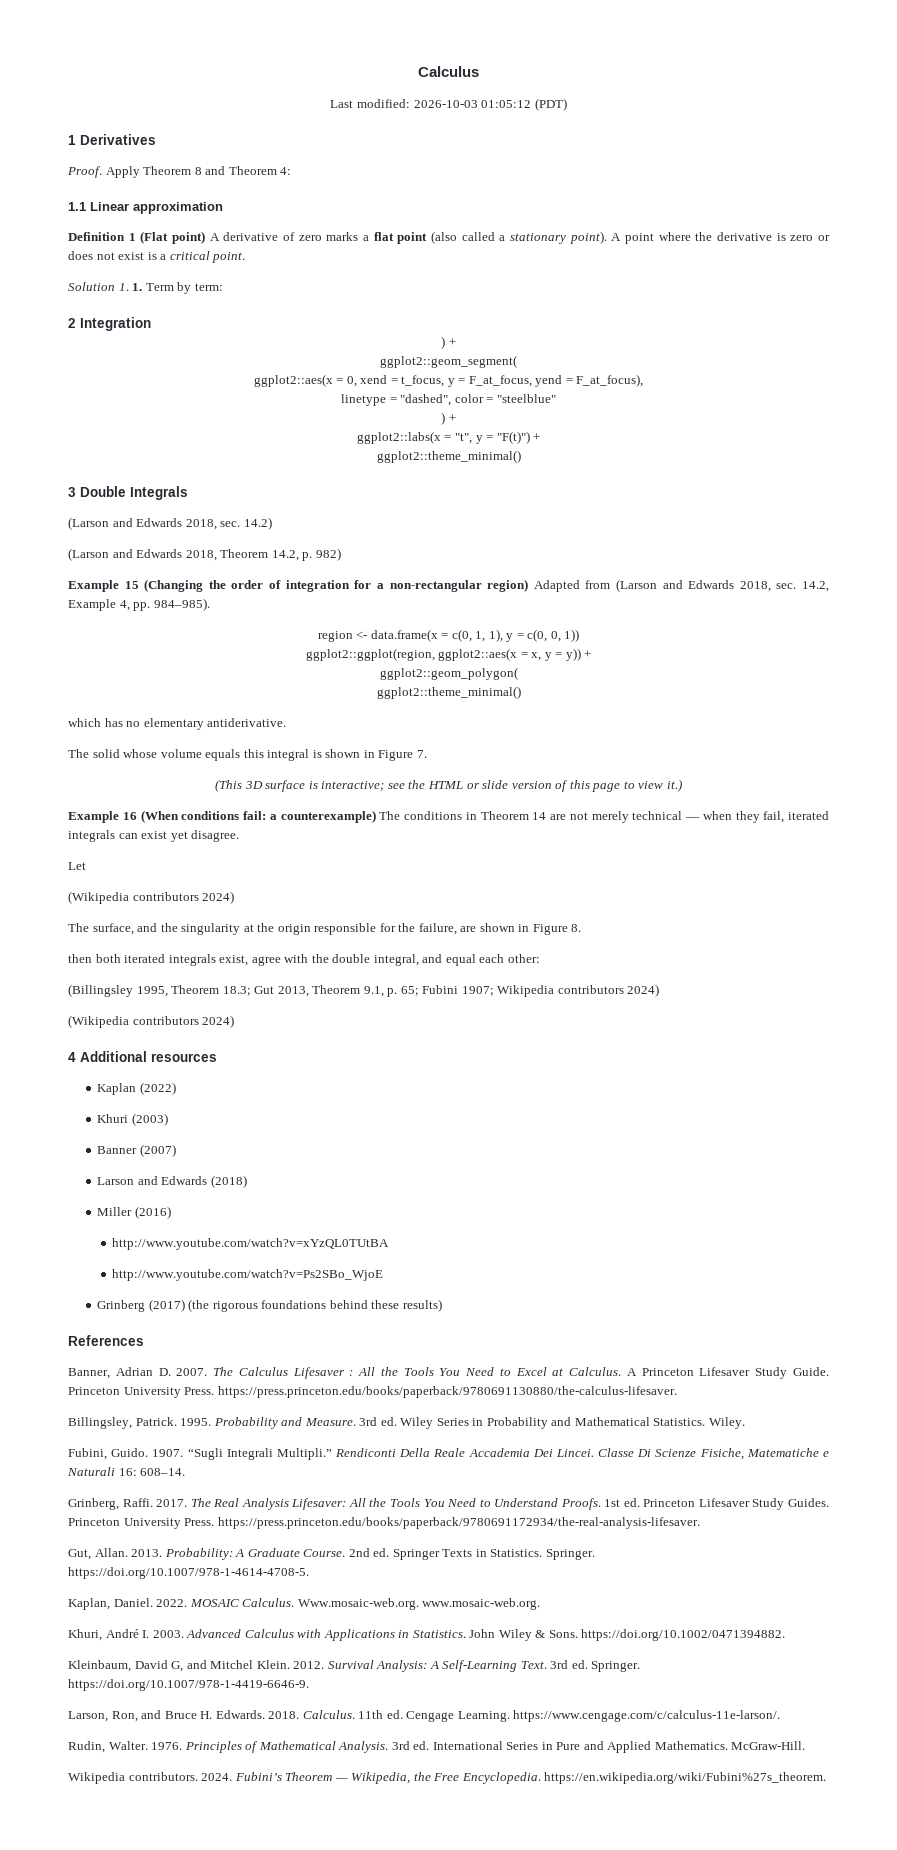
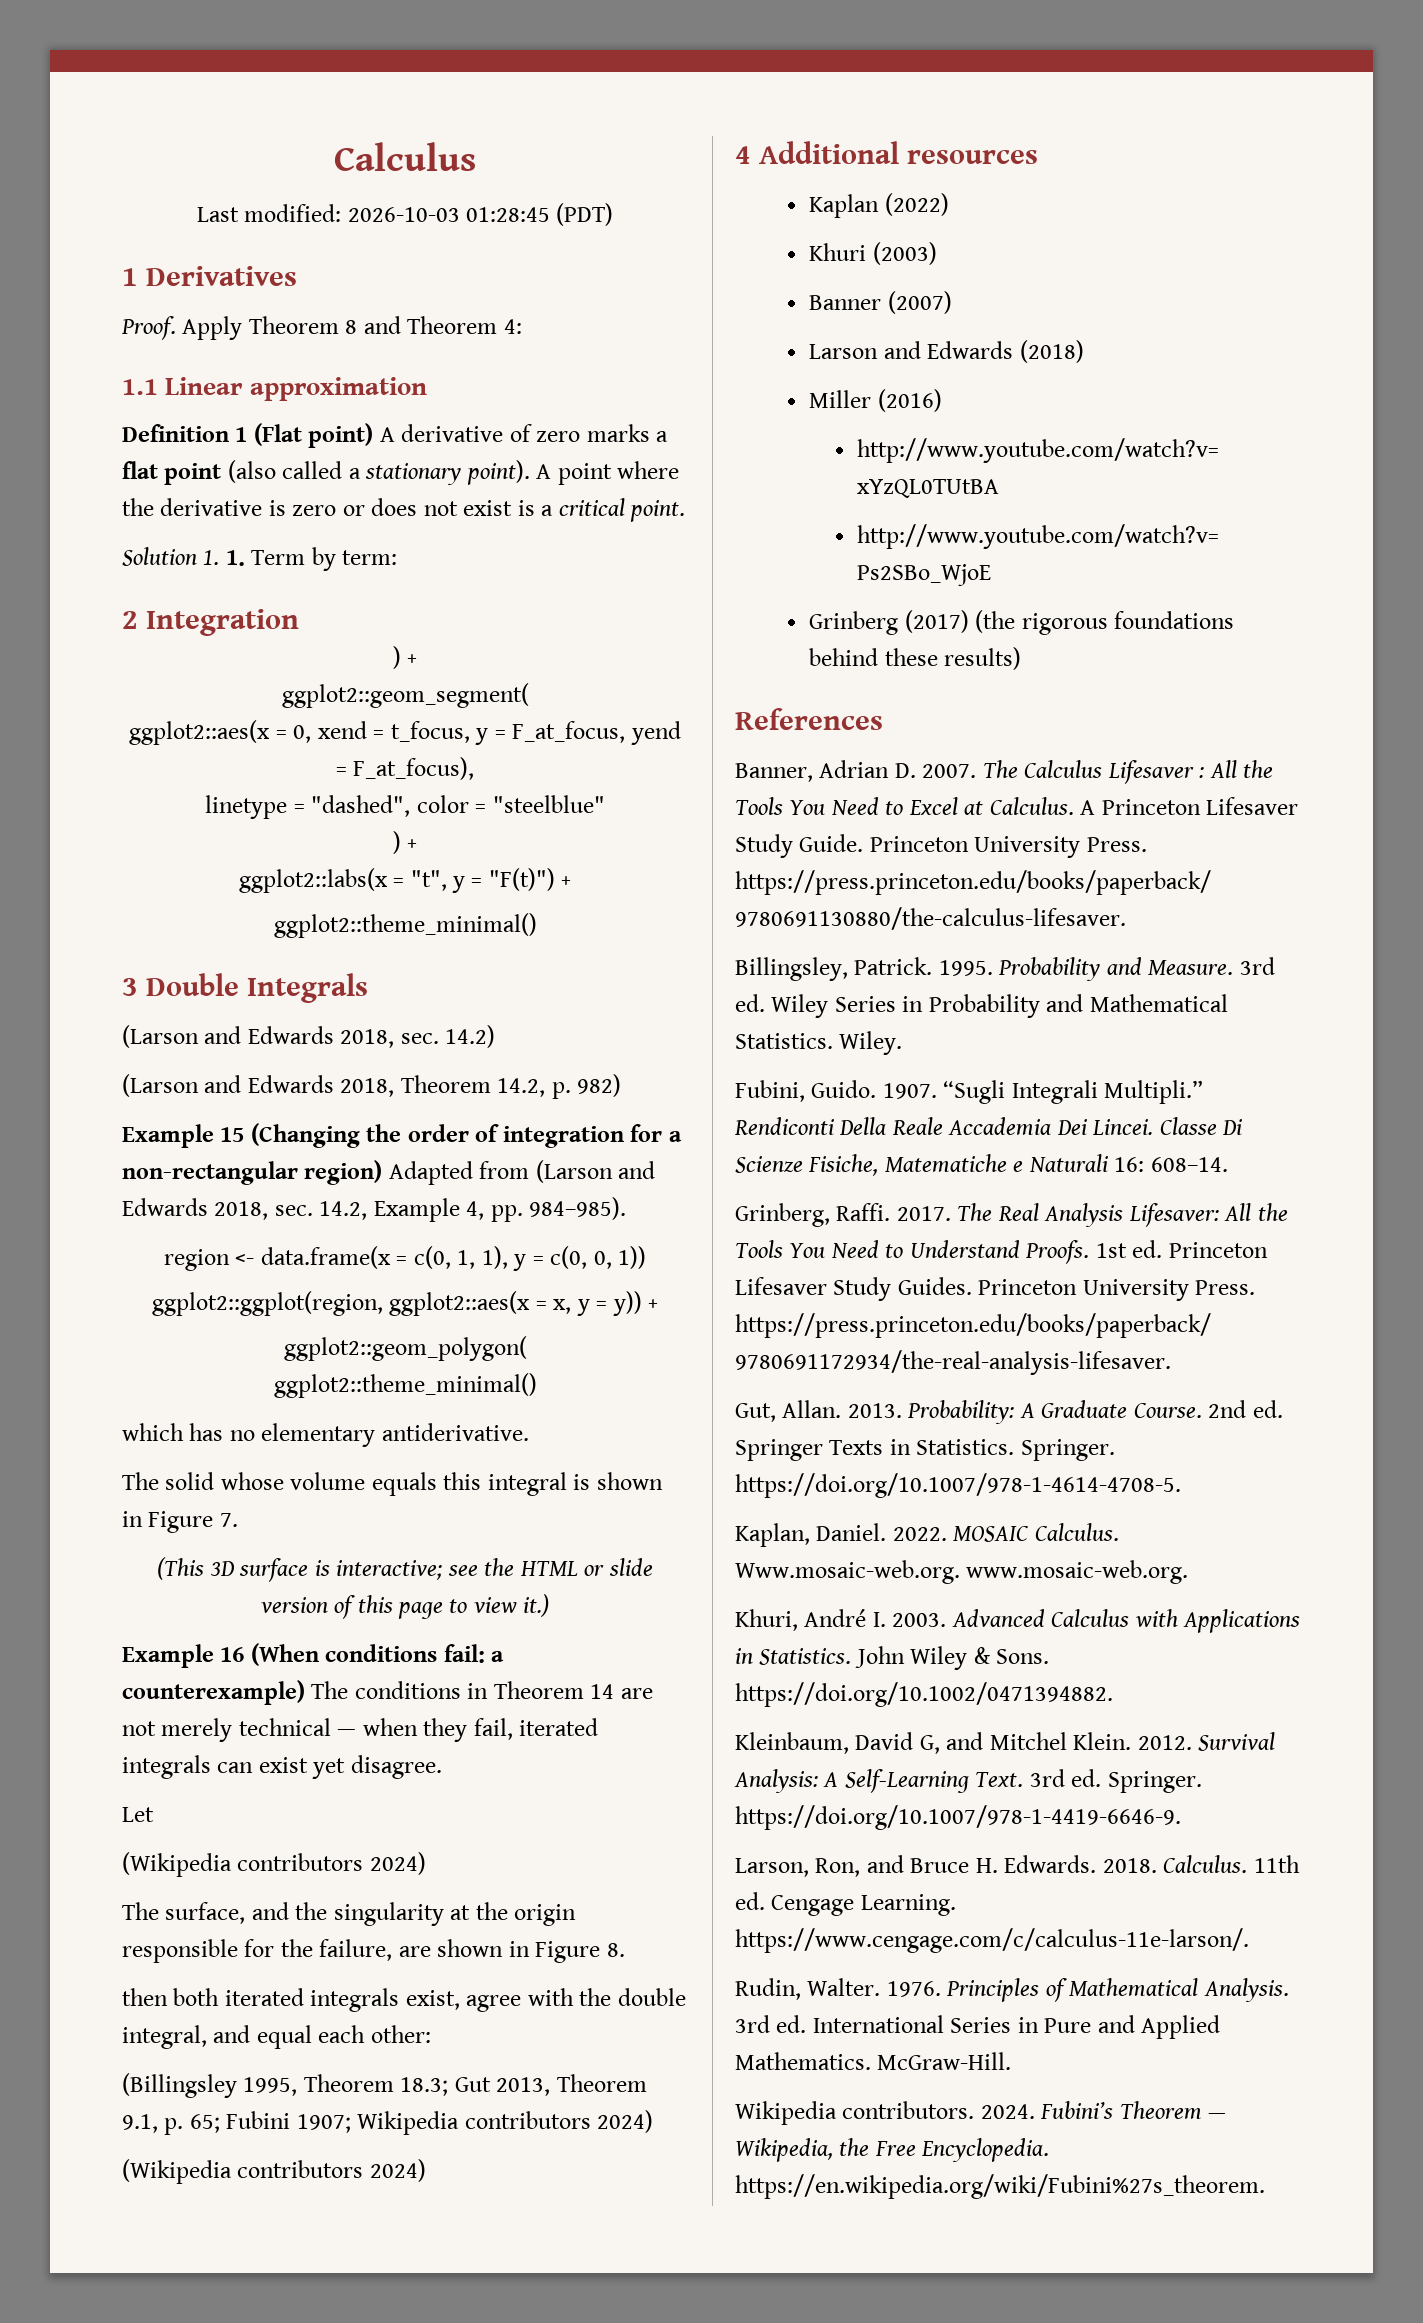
- Last modified: 2026-10-03 01:05:12 (PDT)
+ Last modified: 2026-10-03 01:28:45 (PDT)

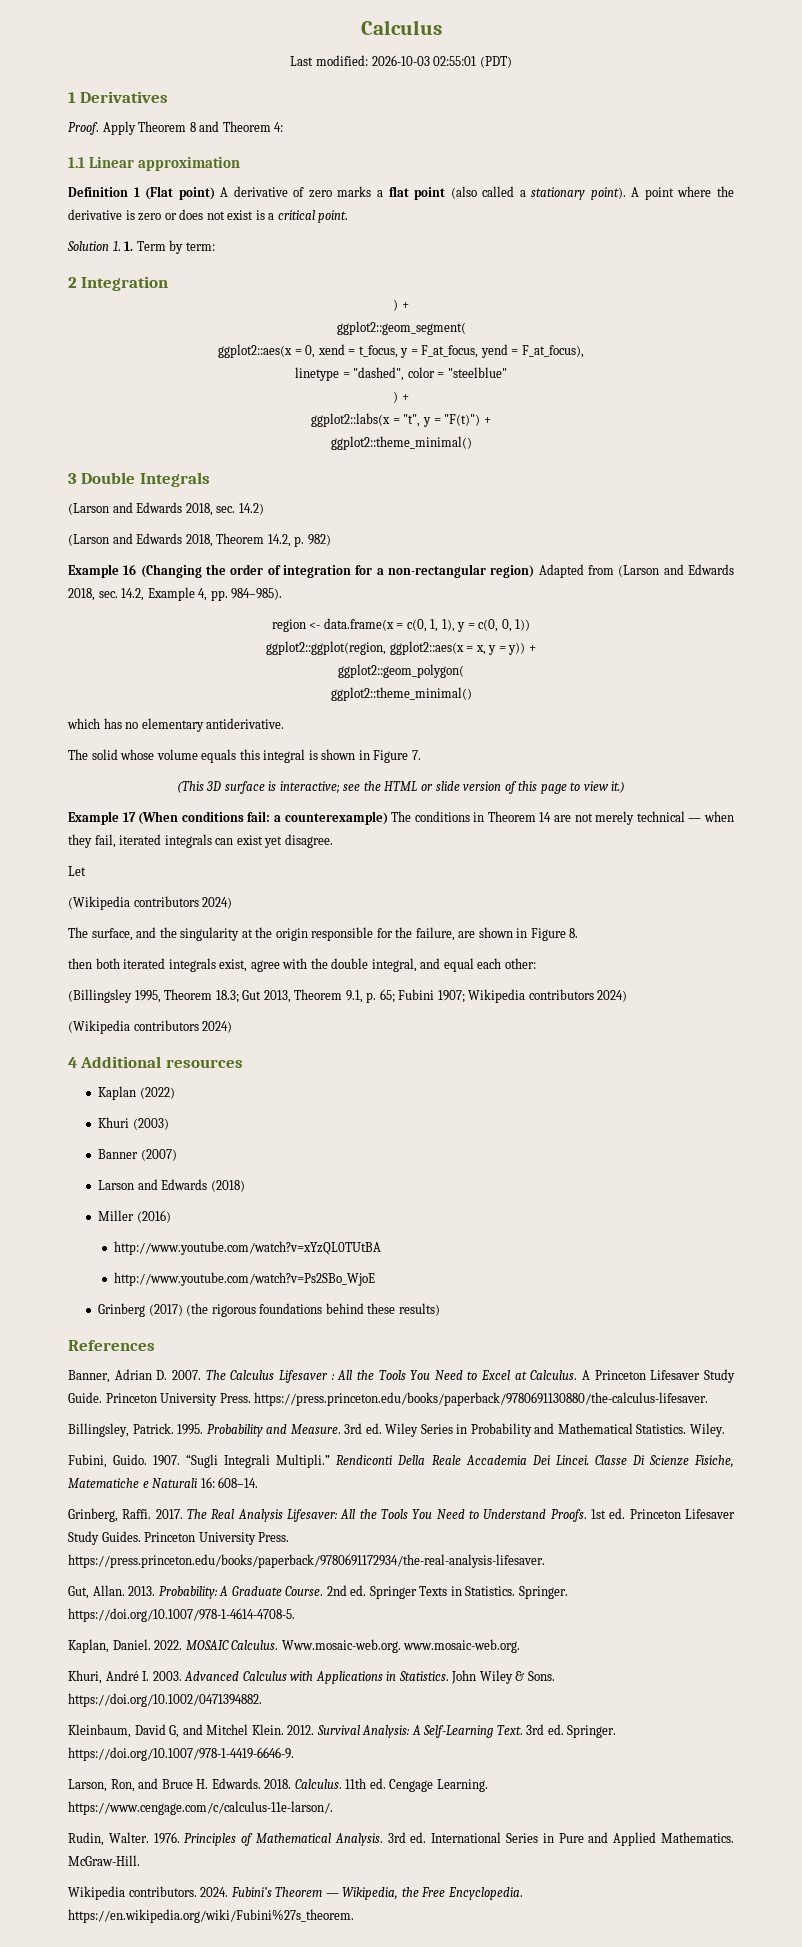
- Last modified: 2026-10-03 01:28:45 (PDT)
+ Last modified: 2026-10-03 02:55:01 (PDT)
- Example 15 (Changing the order of integration for a non-rectangular region) Adapted from (Larson and Edwards 2018, sec. 14.2, Example 4, pp. 984–985).
+ Example 16 (Changing the order of integration for a non-rectangular region) Adapted from (Larson and Edwards 2018, sec. 14.2, Example 4, pp. 984–985).
- Example 16 (When conditions fail: a counterexample) The conditions in Theorem 14 are not merely technical — when they fail, iterated integrals can exist yet disagree.
+ Example 17 (When conditions fail: a counterexample) The conditions in Theorem 14 are not merely technical — when they fail, iterated integrals can exist yet disagree.

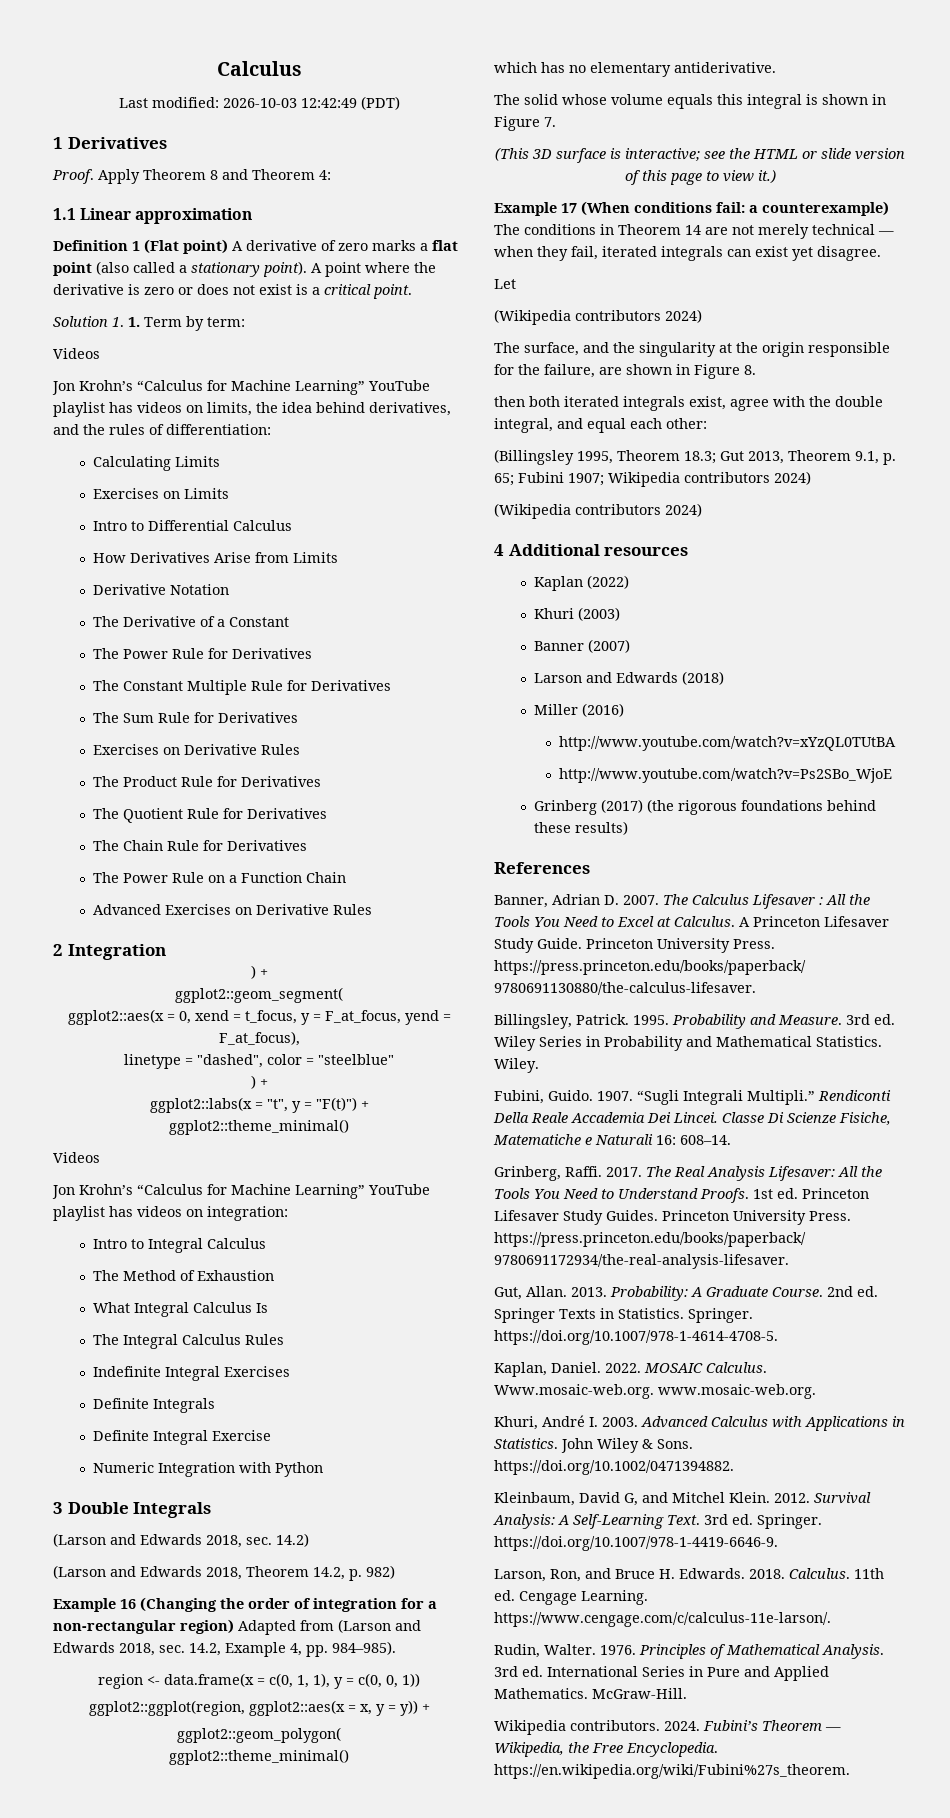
- Last modified: 2026-10-03 02:55:01 (PDT)
+ Last modified: 2026-10-03 12:42:49 (PDT)
  Solution 1. 1. Term by term:
+ Videos
+ Jon Krohn’s “Calculus for Machine Learning” YouTube playlist has videos on limits, the idea behind derivatives, and the rules of differentiation:
+ Calculating Limits
+ Exercises on Limits
+ Intro to Differential Calculus
+ How Derivatives Arise from Limits
+ Derivative Notation
+ The Derivative of a Constant
+ The Power Rule for Derivatives
+ The Constant Multiple Rule for Derivatives
+ The Sum Rule for Derivatives
+ Exercises on Derivative Rules
+ The Product Rule for Derivatives
+ The Quotient Rule for Derivatives
+ The Chain Rule for Derivatives
+ The Power Rule on a Function Chain
+ Advanced Exercises on Derivative Rules
  ggplot2::labs(x = "t", y = "F(t)") +
  ggplot2::theme_minimal()
+ Videos
+ Jon Krohn’s “Calculus for Machine Learning” YouTube playlist has videos on integration:
+ Intro to Integral Calculus
+ The Method of Exhaustion
+ What Integral Calculus Is
+ The Integral Calculus Rules
+ Indefinite Integral Exercises
+ Definite Integrals
+ Definite Integral Exercise
+ Numeric Integration with Python

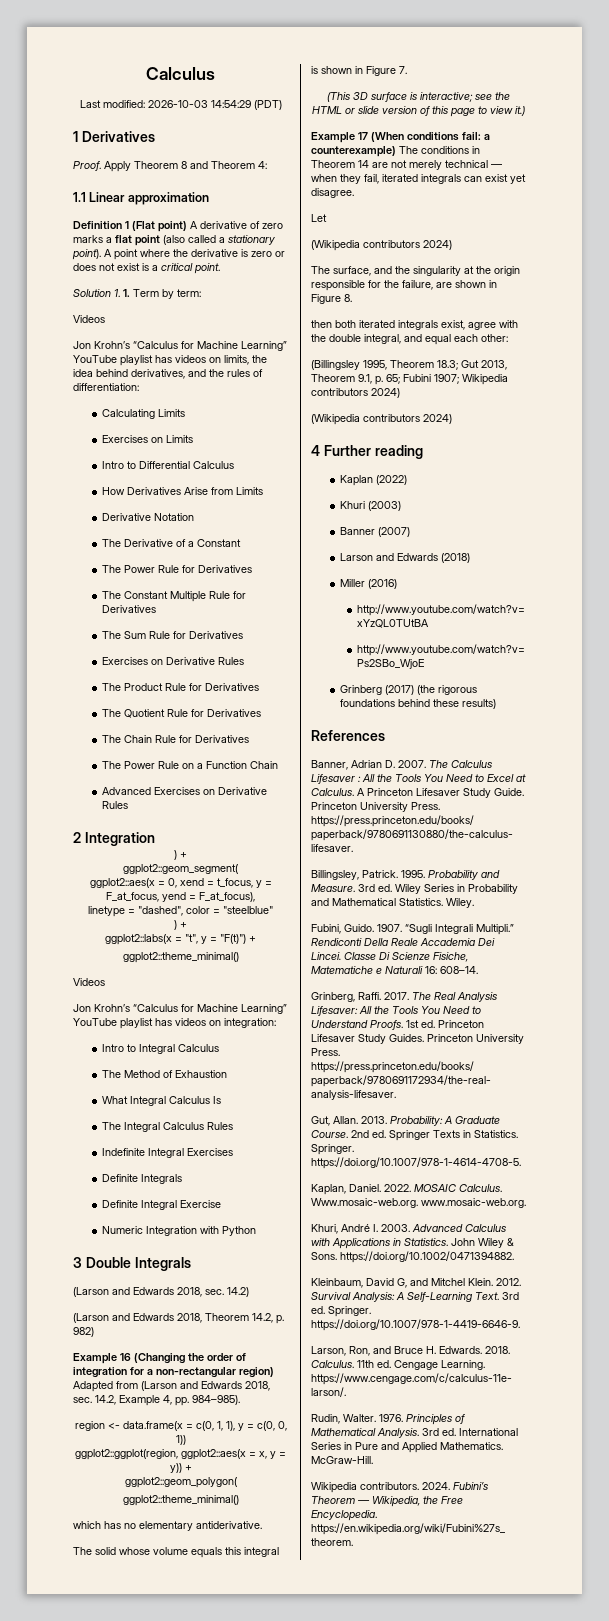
- Last modified: 2026-10-03 12:42:49 (PDT)
+ Last modified: 2026-10-03 14:54:29 (PDT)
- 4 Additional resources
+ 4 Further reading

